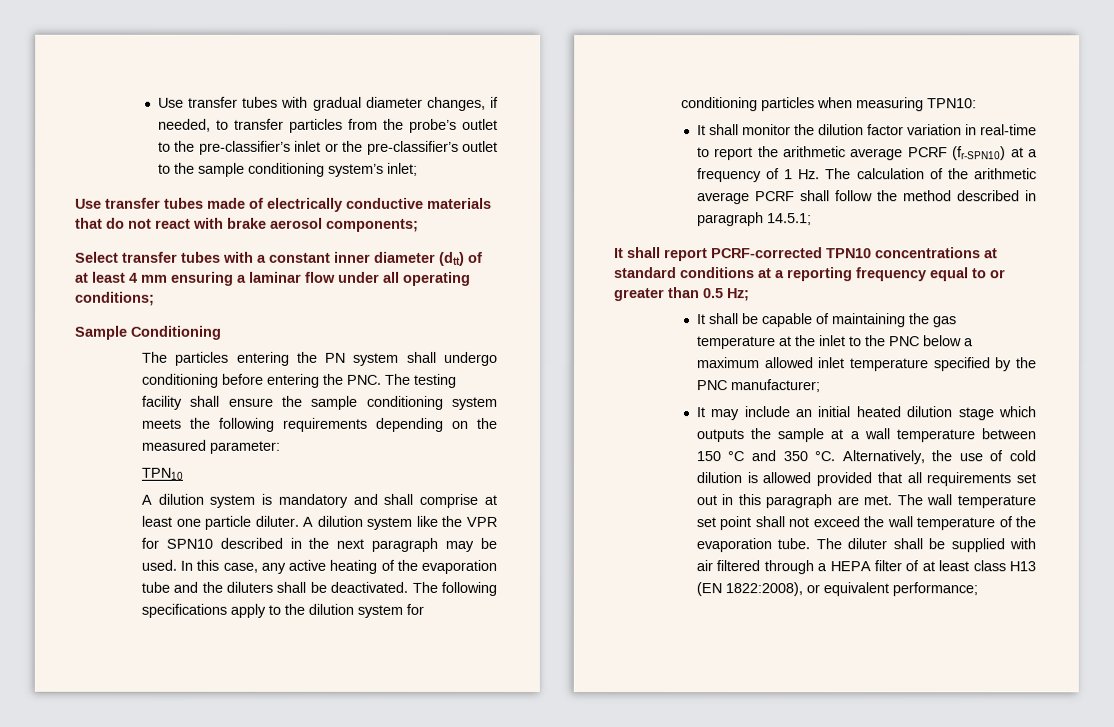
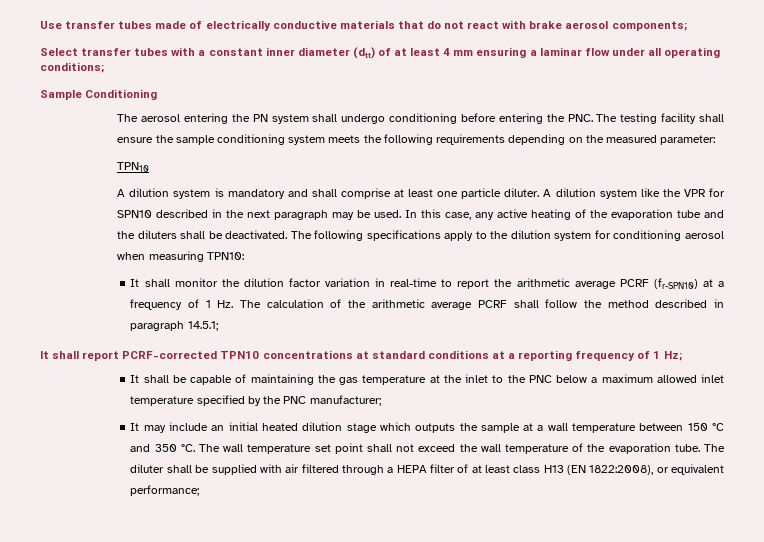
- Use transfer tubes with gradual diameter changes, if needed, to transfer particles from the probe’s outlet to the pre-classifier’s inlet or the pre-classifier’s outlet to the sample conditioning system’s inlet;
- The particles entering the PN system shall undergo conditioning before entering the PNC. The testing facility shall ensure the sample conditioning system meets the following requirements depending on the measured parameter:
+ The aerosol entering the PN system shall undergo conditioning before entering the PNC. The testing facility shall ensure the sample conditioning system meets the following requirements depending on the measured parameter:
- The following specifications apply to the dilution system for conditioning particles when measuring TPN10:
+ The following specifications apply to the dilution system for conditioning aerosol when measuring TPN10:
- It shall report PCRF-corrected TPN10 concentrations at standard conditions at a reporting frequency equal to or greater than 0.5 Hz;
+ It shall report PCRF-corrected TPN10 concentrations at standard conditions at a reporting frequency of 1 Hz;
- Alternatively, the use of cold dilution is allowed provided that all requirements set out in this paragraph are met.

